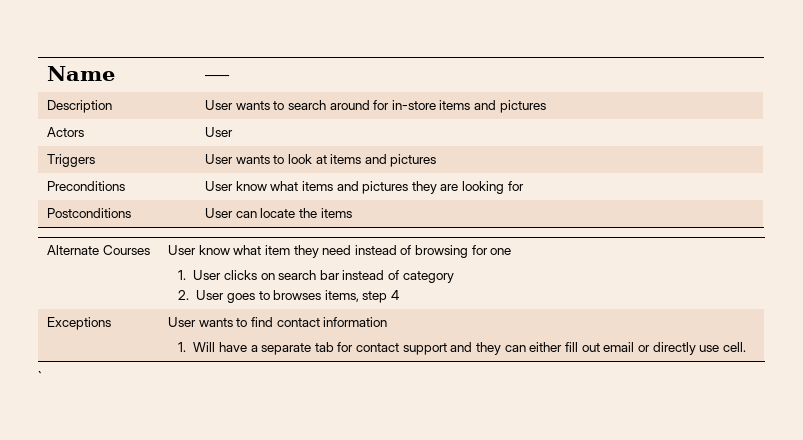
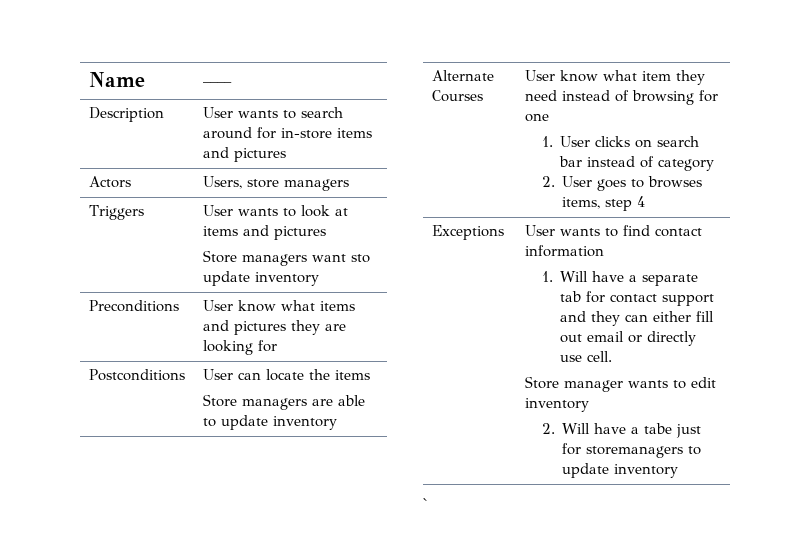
- Actors | User
+ Actors | Users, store managers
  Triggers | User wants to look at items and pictures
+ Store managers want sto update inventory
  Postconditions | User can locate the items
+ Store managers are able to update inventory
+ Store manager wants to edit inventory
+ 2. Will have a tabe just for storemanagers to update inventory

